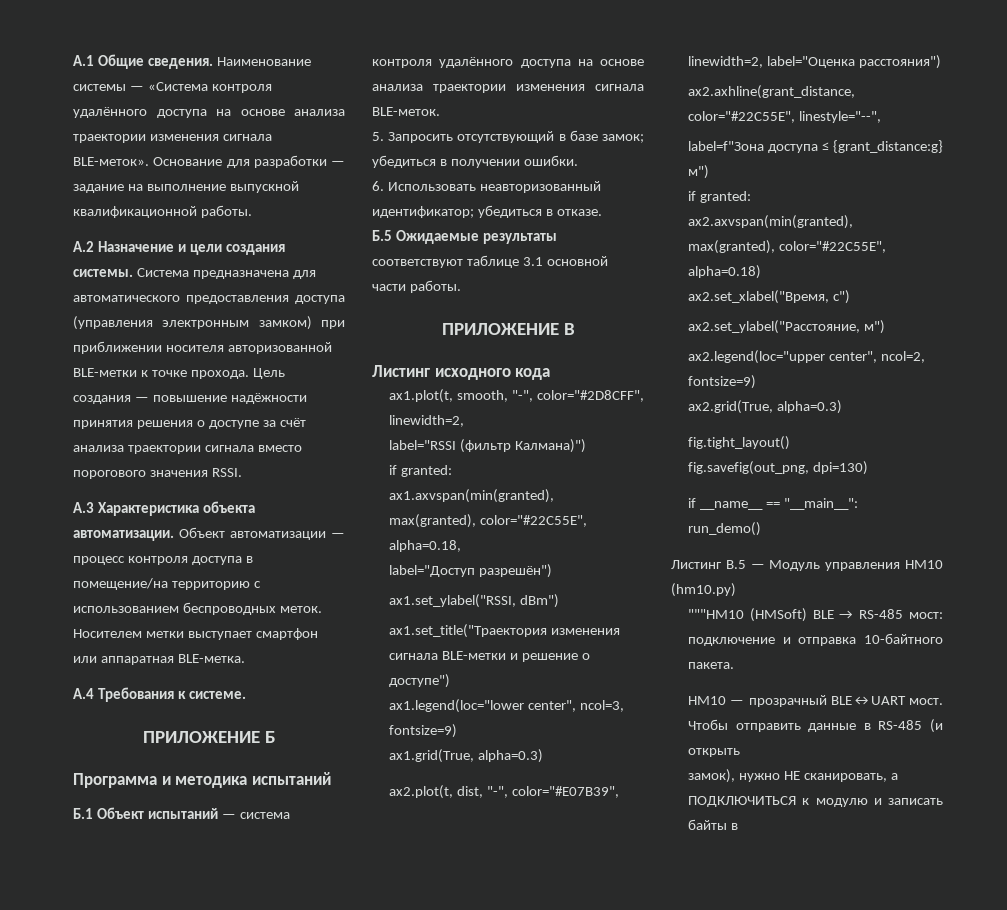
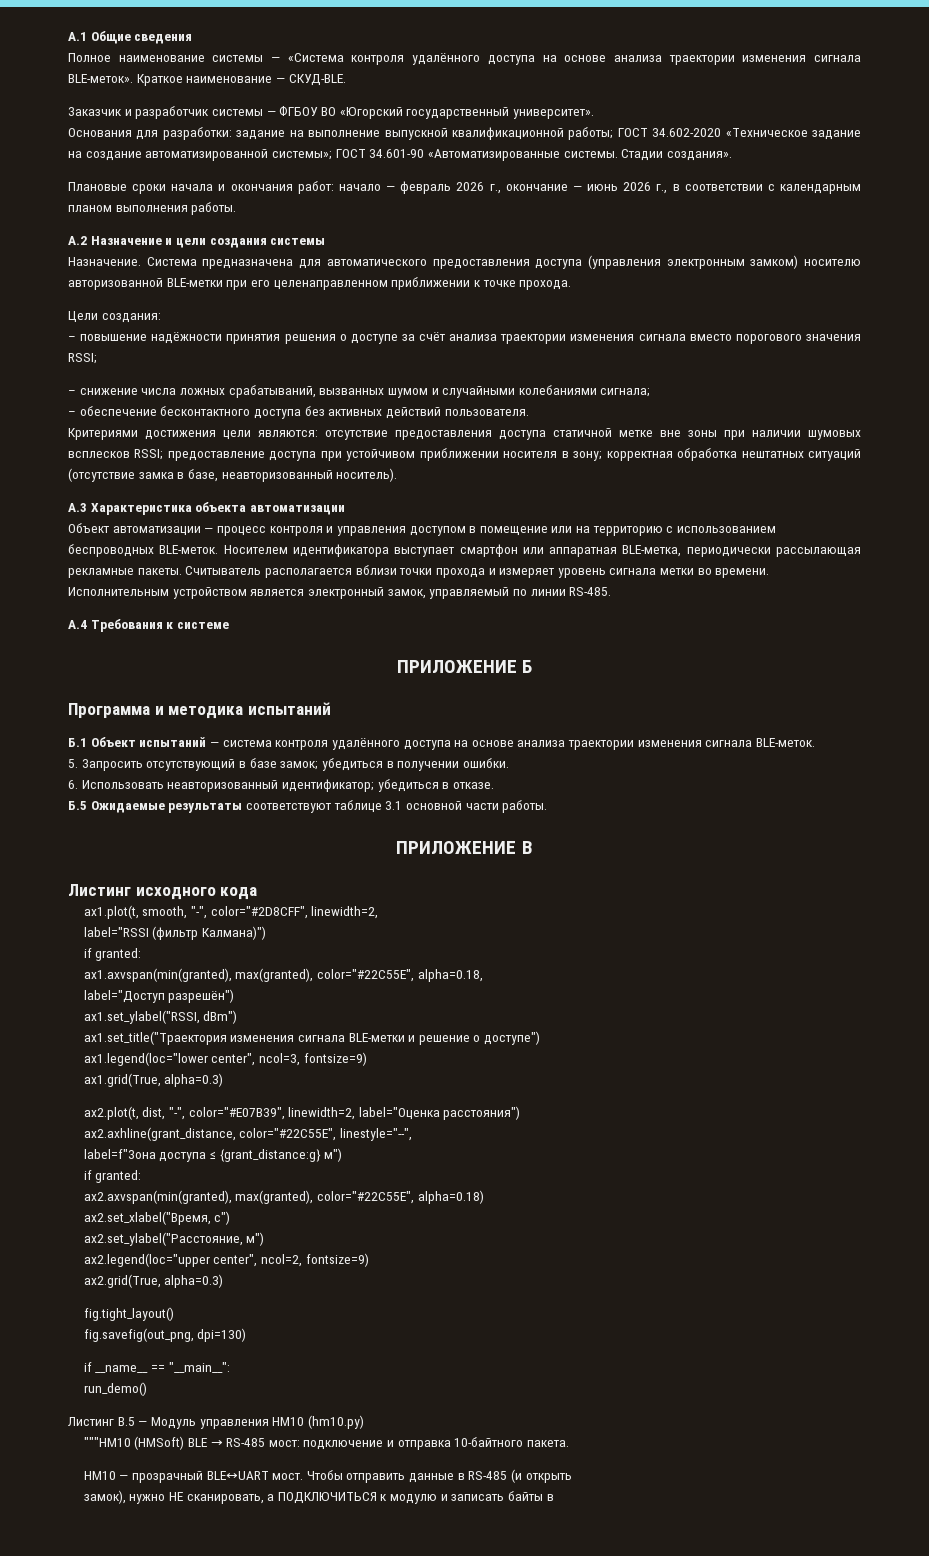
- А.1 Общие сведения. Наименование системы — «Система контроля удалённого доступа на основе анализа траектории изменения сигнала BLE-меток».
+ А.1 Общие сведения
+ Полное наименование системы — «Система контроля удалённого доступа на основе анализа траектории изменения сигнала BLE-меток».
- Основание для разработки — задание на выполнение выпускной квалификационной работы.
+ Краткое наименование — СКУД-BLE.
+ Заказчик и разработчик системы — ФГБОУ ВО «Югорский государственный университет».
+ Основания для разработки: задание на выполнение выпускной квалификационной работы; ГОСТ 34.602-2020 «Техническое задание на создание автоматизированной системы»; ГОСТ 34.601-90 «Автоматизированные системы. Стадии создания».
+ Плановые сроки начала и окончания работ: начало — февраль 2026 г., окончание — июнь 2026 г., в соответствии с календарным планом выполнения работы.
- А.2 Назначение и цели создания системы.
+ А.2 Назначение и цели создания системы
+ Назначение.
- Система предназначена для автоматического предоставления доступа (управления электронным замком) при приближении носителя авторизованной BLE-метки к точке прохода. Цель создания — повышение надёжности принятия решения о доступе за счёт анализа траектории сигнала вместо порогового значения RSSI.
+ Система предназначена для автоматического предоставления доступа (управления электронным замком) носителю авторизованной BLE-метки при его целенаправленном приближении к точке прохода.
+ Цели создания:
+ – повышение надёжности принятия решения о доступе за счёт анализа траектории изменения сигнала вместо порогового значения RSSI;
+ – снижение числа ложных срабатываний, вызванных шумом и случайными колебаниями сигнала;
+ – обеспечение бесконтактного доступа без активных действий пользователя.
+ Критериями достижения цели являются: отсутствие предоставления доступа статичной метке вне зоны при наличии шумовых всплесков RSSI; предоставление доступа при устойчивом приближении носителя в зону; корректная обработка нештатных ситуаций (отсутствие замка в базе, неавторизованный носитель).
- А.3 Характеристика объекта автоматизации. Объект автоматизации — процесс контроля доступа в помещение/на территорию с использованием беспроводных меток. Носителем метки выступает смартфон или аппаратная BLE-метка.
+ А.3 Характеристика объекта автоматизации
+ Объект автоматизации — процесс контроля и управления доступом в помещение или на территорию с использованием беспроводных BLE-меток. Носителем идентификатора выступает смартфон или аппаратная BLE-метка, периодически рассылающая рекламные пакеты. Считыватель располагается вблизи точки прохода и измеряет уровень сигнала метки во времени. Исполнительным устройством является электронный замок, управляемый по линии RS-485.
- А.4 Требования к системе.
+ А.4 Требования к системе

